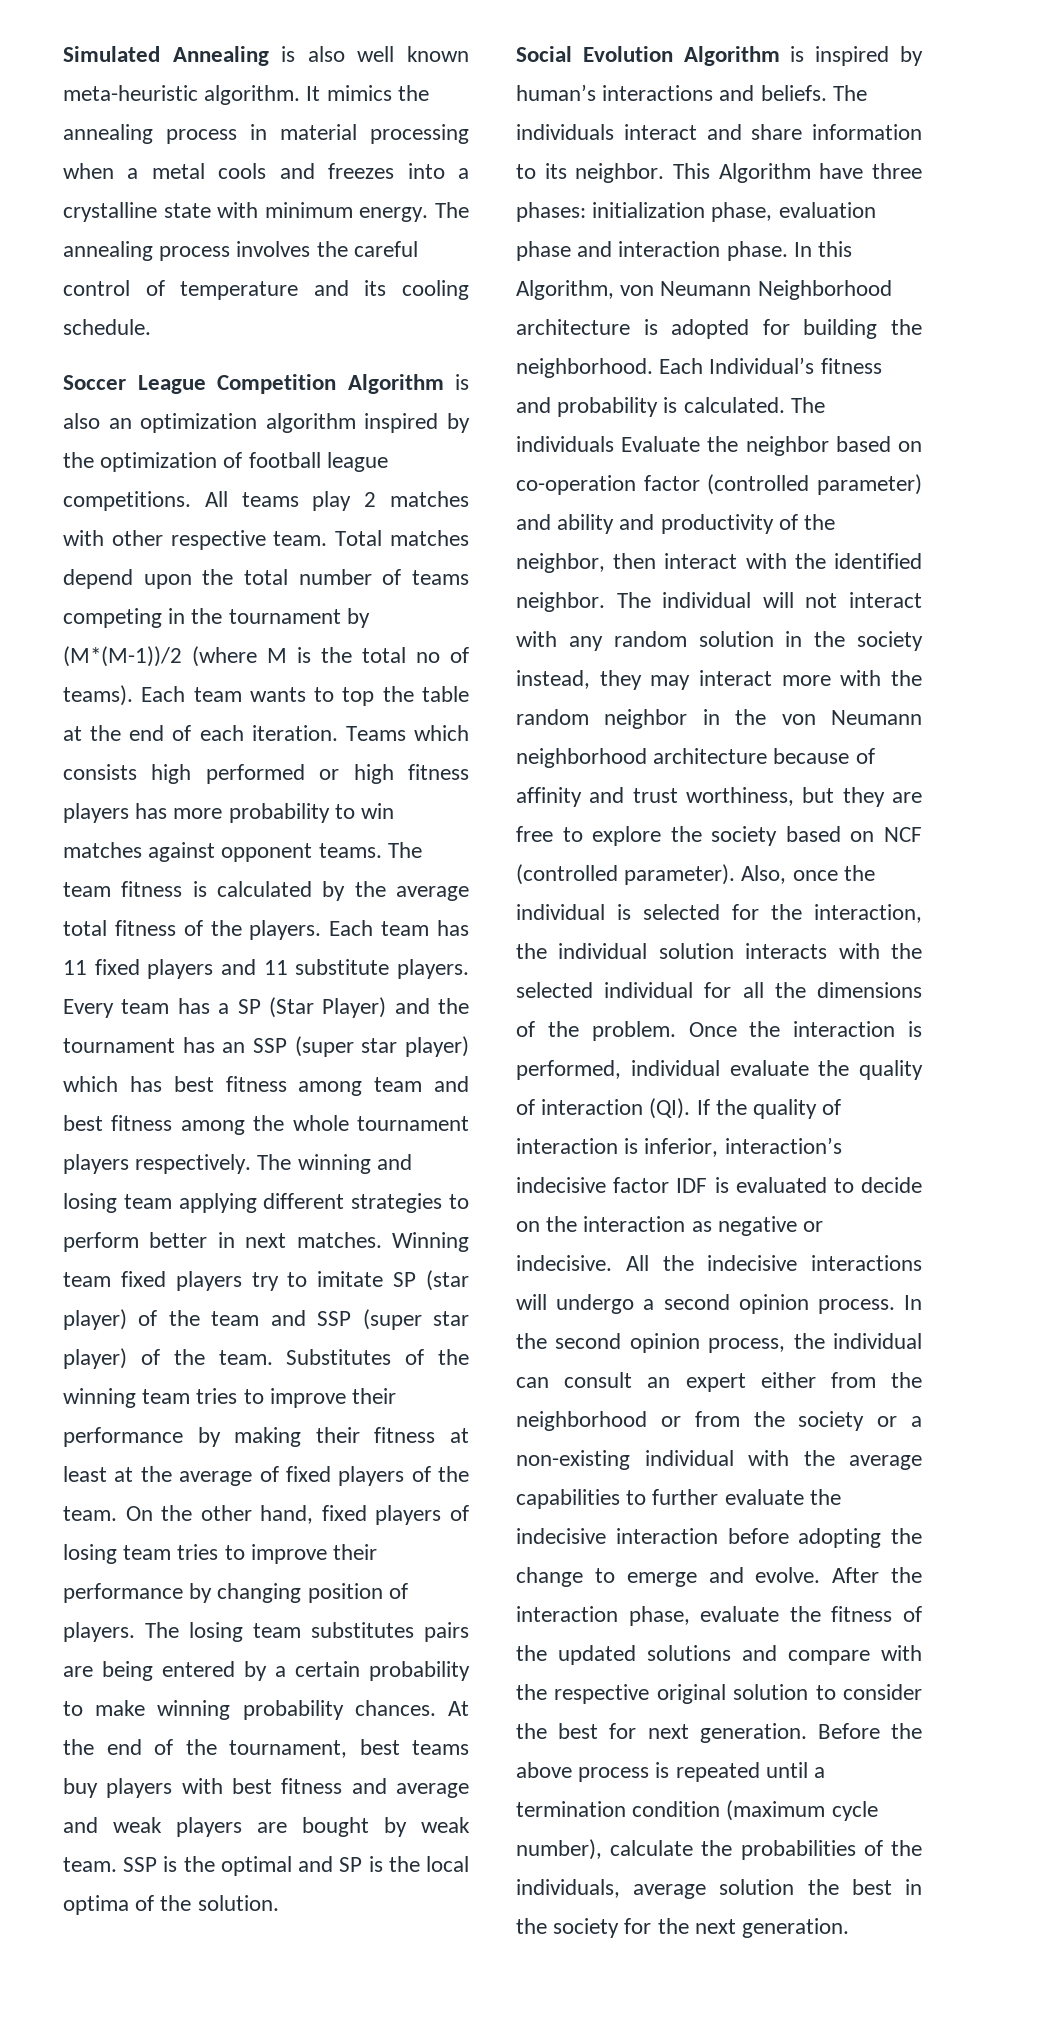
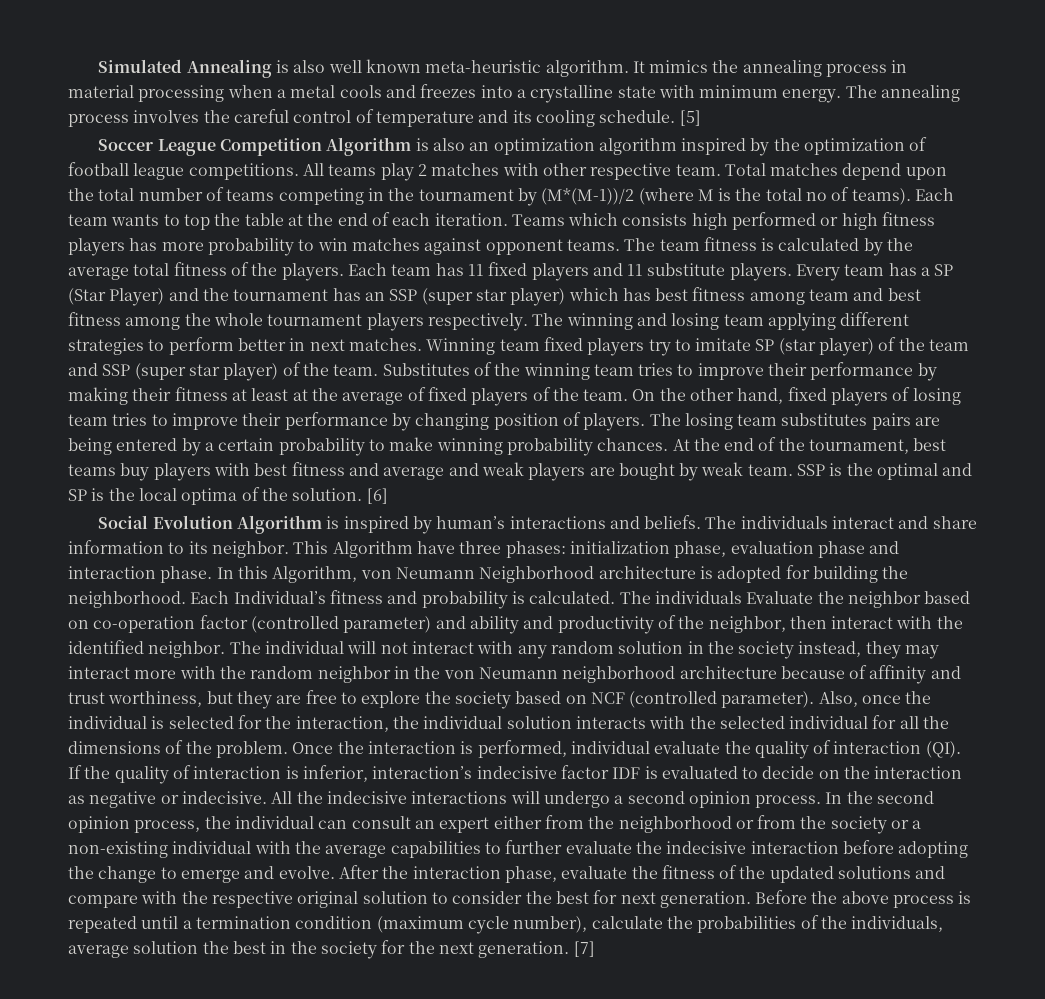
+ [5]
+ [6]
+ [7]

